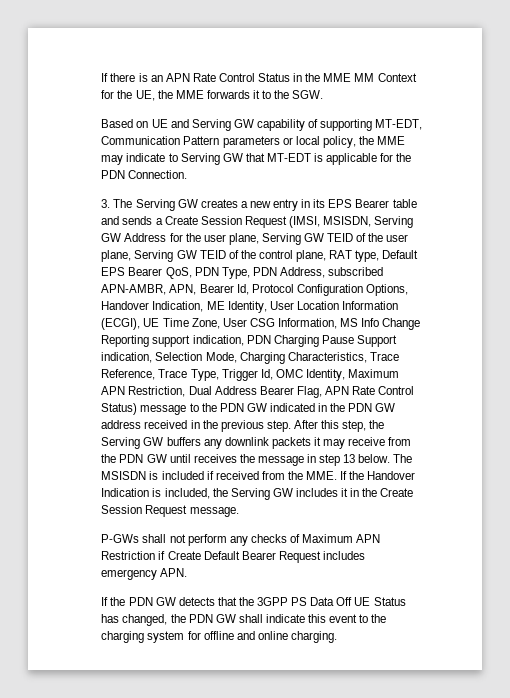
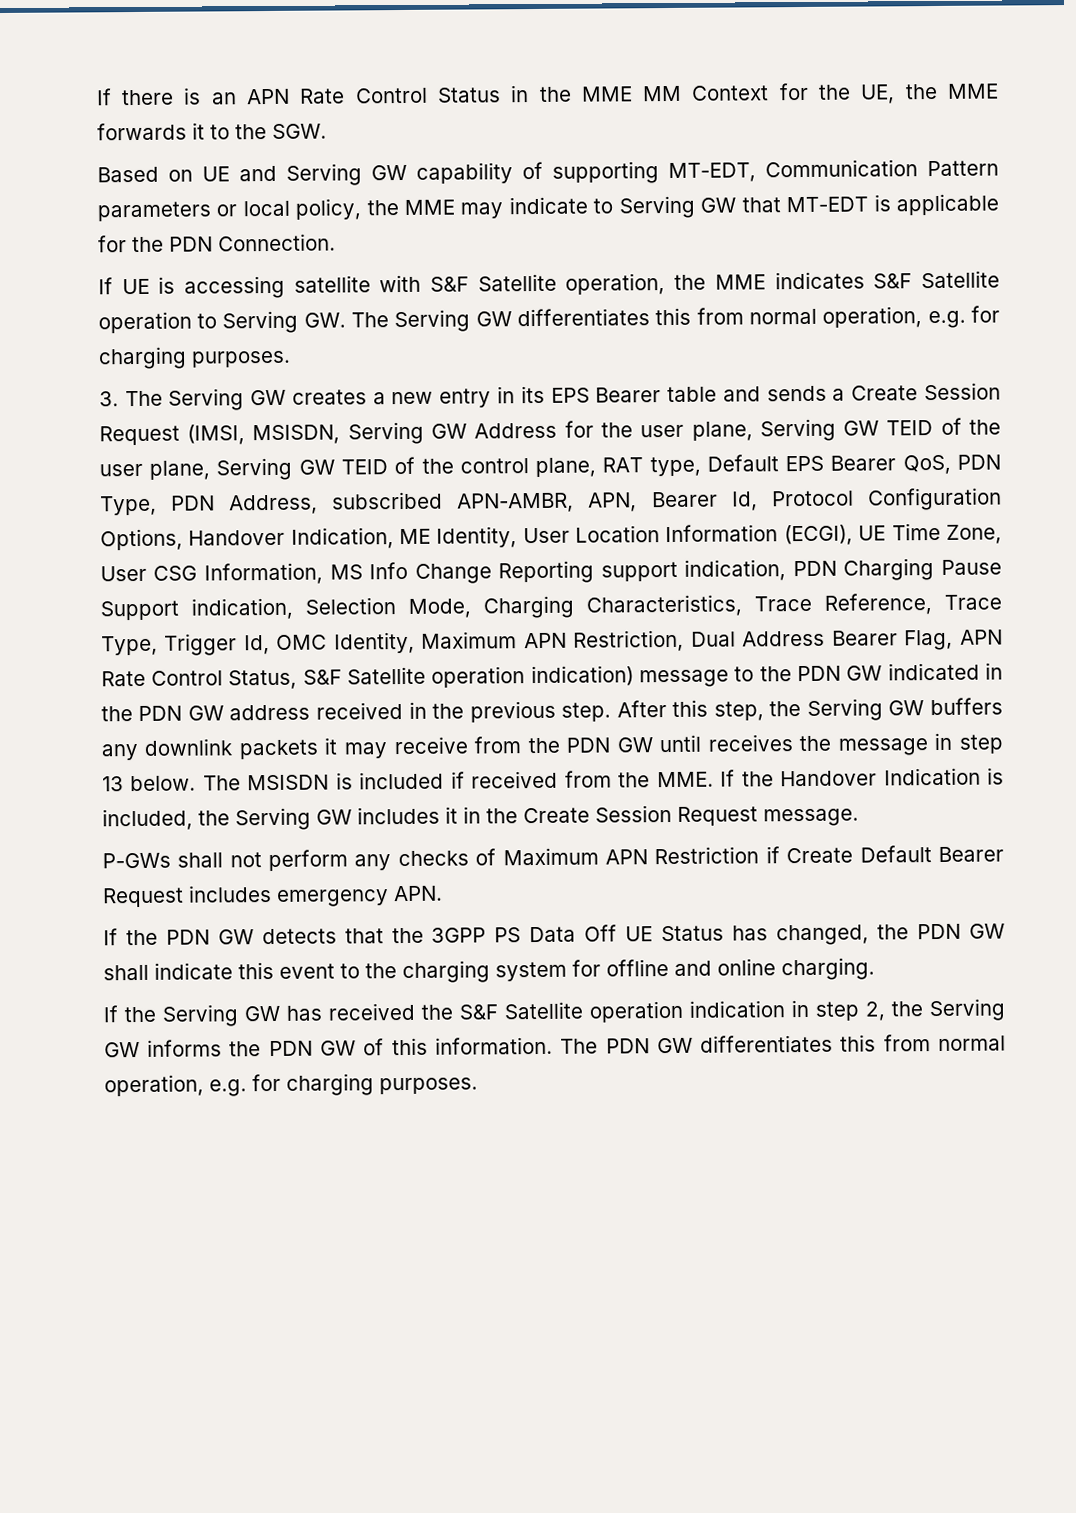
+ If UE is accessing satellite with S&F Satellite operation, the MME indicates S&F Satellite operation to Serving GW. The Serving GW differentiates this from normal operation, e.g. for charging purposes.
- 3. The Serving GW creates a new entry in its EPS Bearer table and sends a Create Session Request (IMSI, MSISDN, Serving GW Address for the user plane, Serving GW TEID of the user plane, Serving GW TEID of the control plane, RAT type, Default EPS Bearer QoS, PDN Type, PDN Address, subscribed APN-AMBR, APN, Bearer Id, Protocol Configuration Options, Handover Indication, ME Identity, User Location Information (ECGI), UE Time Zone, User CSG Information, MS Info Change Reporting support indication, PDN Charging Pause Support indication, Selection Mode, Charging Characteristics, Trace Reference, Trace Type, Trigger Id, OMC Identity, Maximum APN Restriction, Dual Address Bearer Flag, APN Rate Control Status) message to the PDN GW indicated in the PDN GW address received in the previous step.
+ 3. The Serving GW creates a new entry in its EPS Bearer table and sends a Create Session Request (IMSI, MSISDN, Serving GW Address for the user plane, Serving GW TEID of the user plane, Serving GW TEID of the control plane, RAT type, Default EPS Bearer QoS, PDN Type, PDN Address, subscribed APN-AMBR, APN, Bearer Id, Protocol Configuration Options, Handover Indication, ME Identity, User Location Information (ECGI), UE Time Zone, User CSG Information, MS Info Change Reporting support indication, PDN Charging Pause Support indication, Selection Mode, Charging Characteristics, Trace Reference, Trace Type, Trigger Id, OMC Identity, Maximum APN Restriction, Dual Address Bearer Flag, APN Rate Control Status, S&F Satellite operation indication) message to the PDN GW indicated in the PDN GW address received in the previous step.
+ If the Serving GW has received the S&F Satellite operation indication in step 2, the Serving GW informs the PDN GW of this information. The PDN GW differentiates this from normal operation, e.g. for charging purposes.

